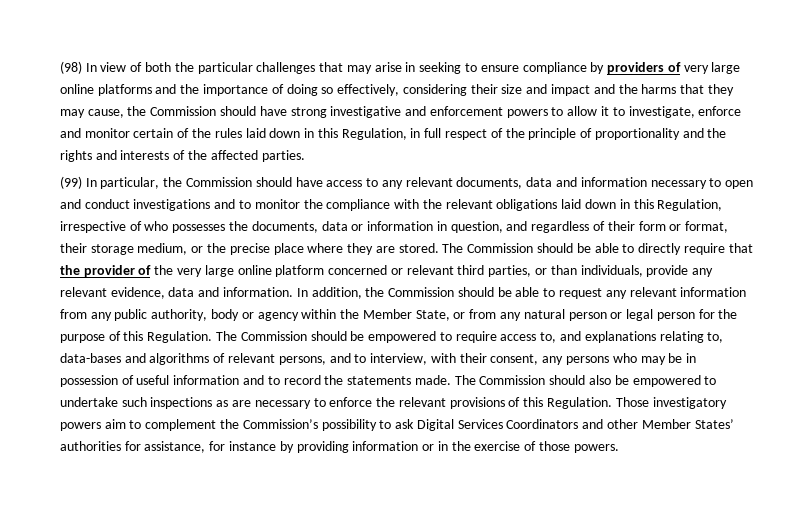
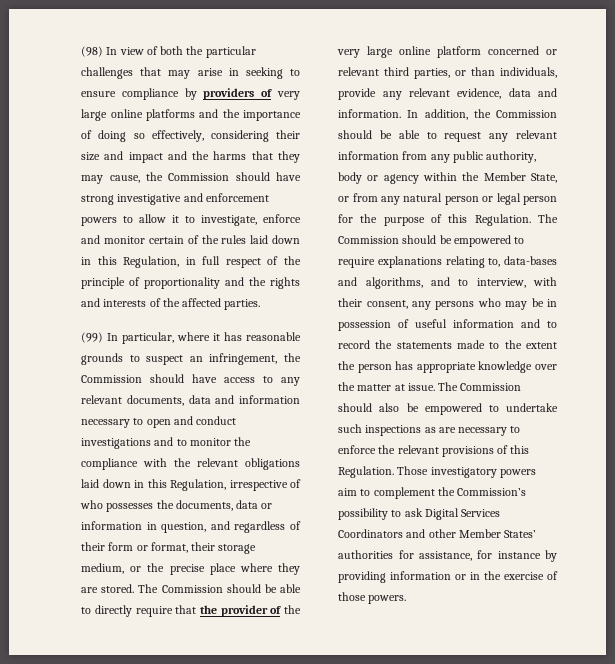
- (99) In particular, the Commission should have access to any relevant documents, data and information necessary to open and conduct investigations and to monitor the compliance with the relevant obligations laid down in this Regulation, irrespective of who possesses the documents, data or information in question, and regardless of their form or format, their storage medium, or the precise place where they are stored.
+ (99) In particular, where it has reasonable grounds to suspect an infringement, the Commission should have access to any relevant documents, data and information necessary to open and conduct investigations and to monitor the compliance with the relevant obligations laid down in this Regulation, irrespective of who possesses the documents, data or information in question, and regardless of their form or format, their storage medium, or the precise place where they are stored.
- The Commission should be empowered to require access to, and explanations relating to, data-bases and algorithms of relevant persons, and to interview, with their consent, any persons who may be in possession of useful information and to record the statements made.
+ The Commission should be empowered to require explanations relating to, data-bases and algorithms, and to interview, with their consent, any persons who may be in possession of useful information and to record the statements made to the extent the person has appropriate knowledge over the matter at issue.

